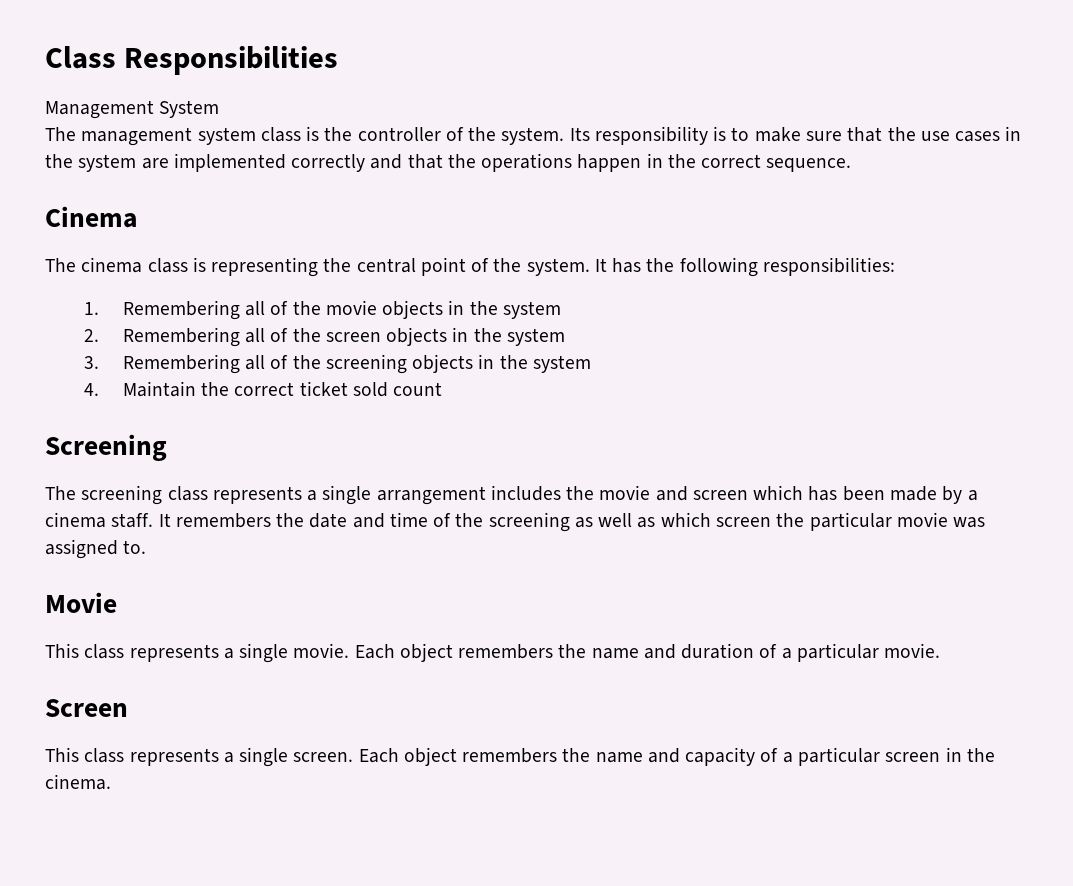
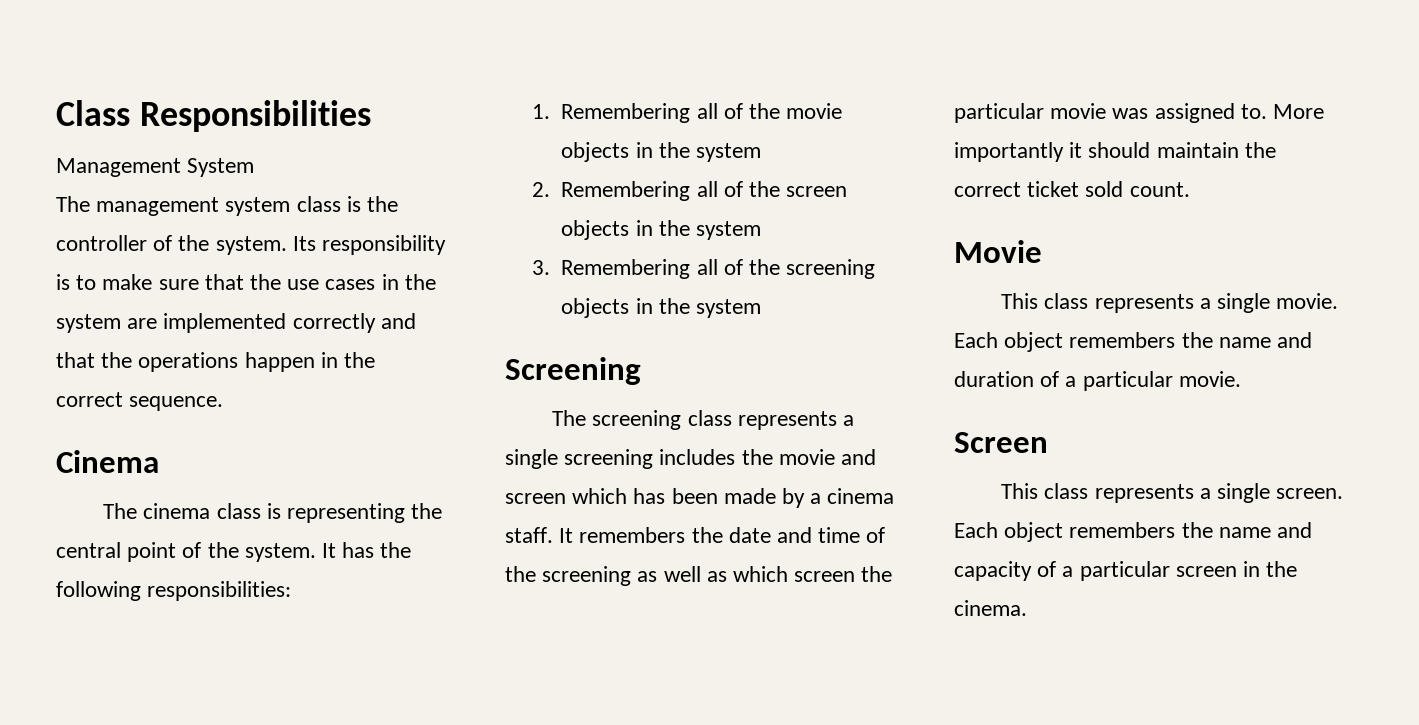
- 4. Maintain the correct ticket sold count
- The screening class represents a single arrangement includes the movie and screen which has been made by a cinema staff.
+ The screening class represents a single screening includes the movie and screen which has been made by a cinema staff.
+ More importantly it should maintain the correct ticket sold count.

